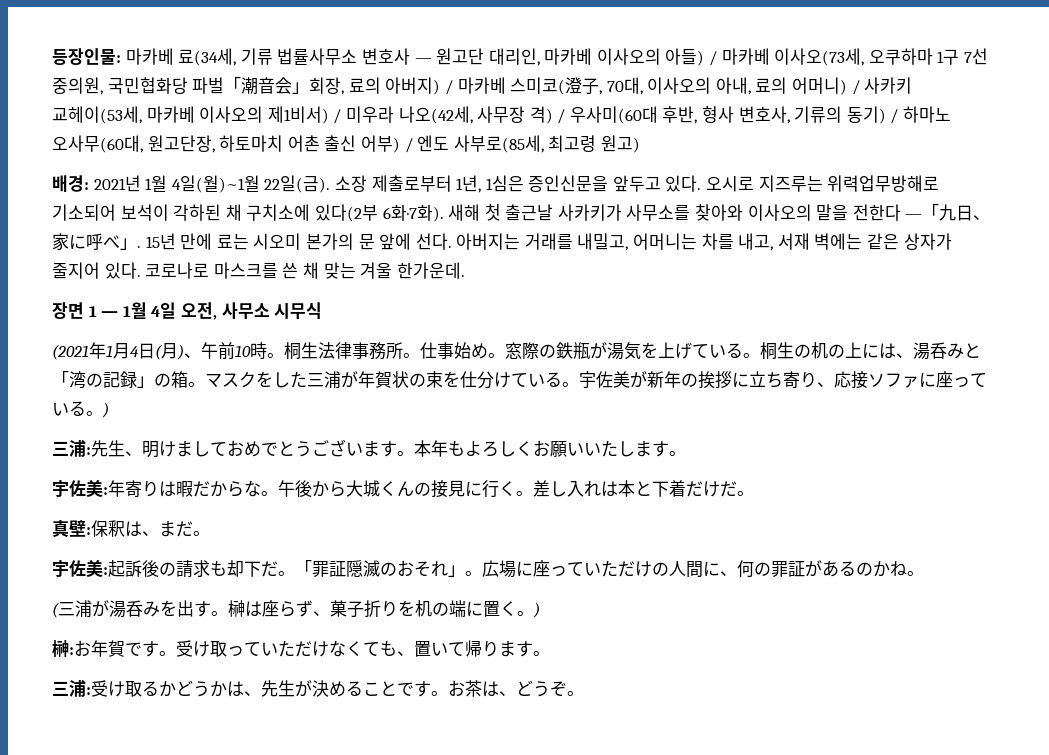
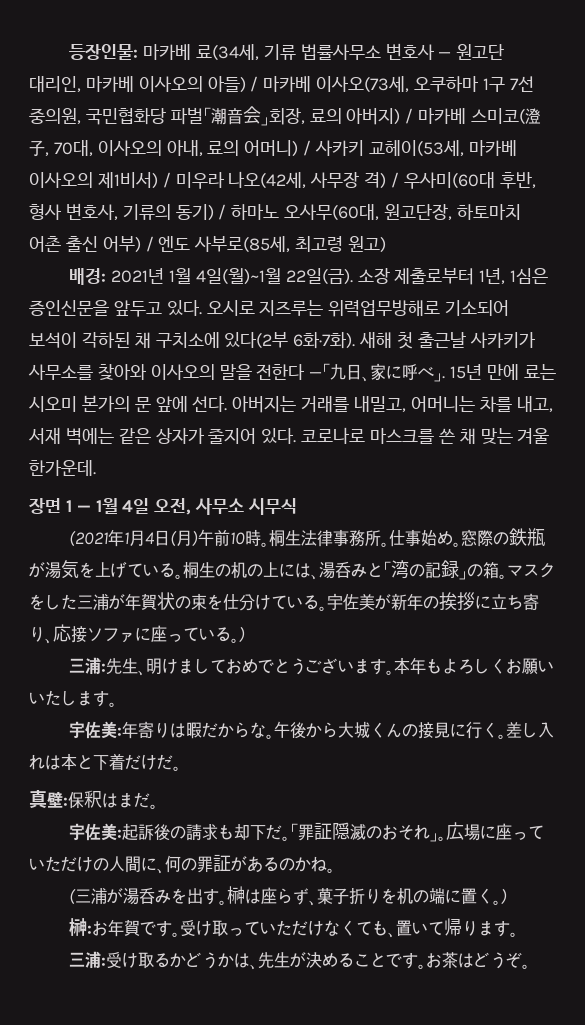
- (2021年1月4日(月)、午前10時。
+ (2021年1月4日(月)午前10時。
- 真壁:保釈は、まだ。
+ 真壁:保釈はまだ。
- お茶は、どうぞ。
+ お茶はどうぞ。

